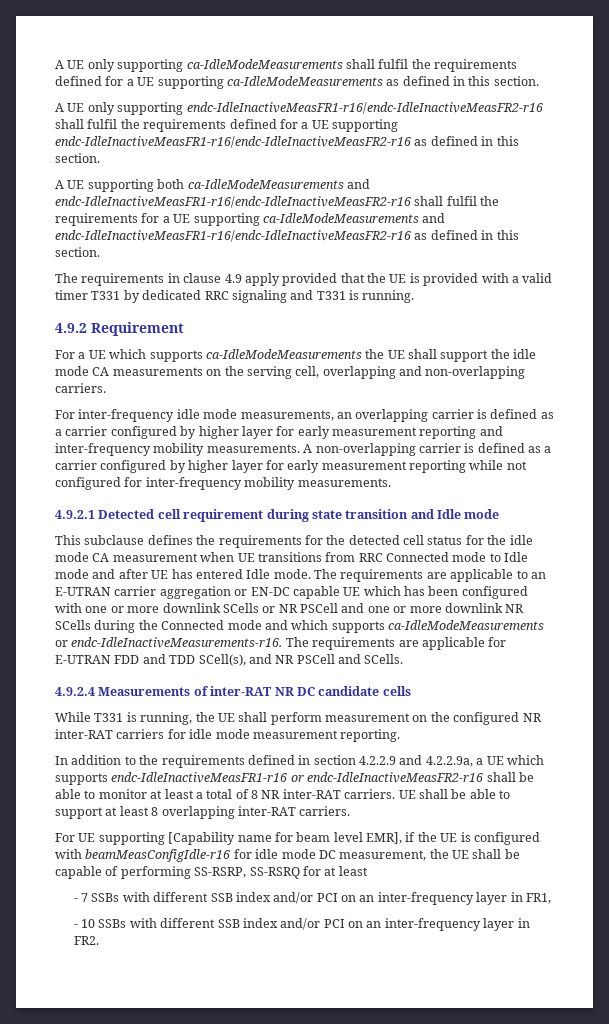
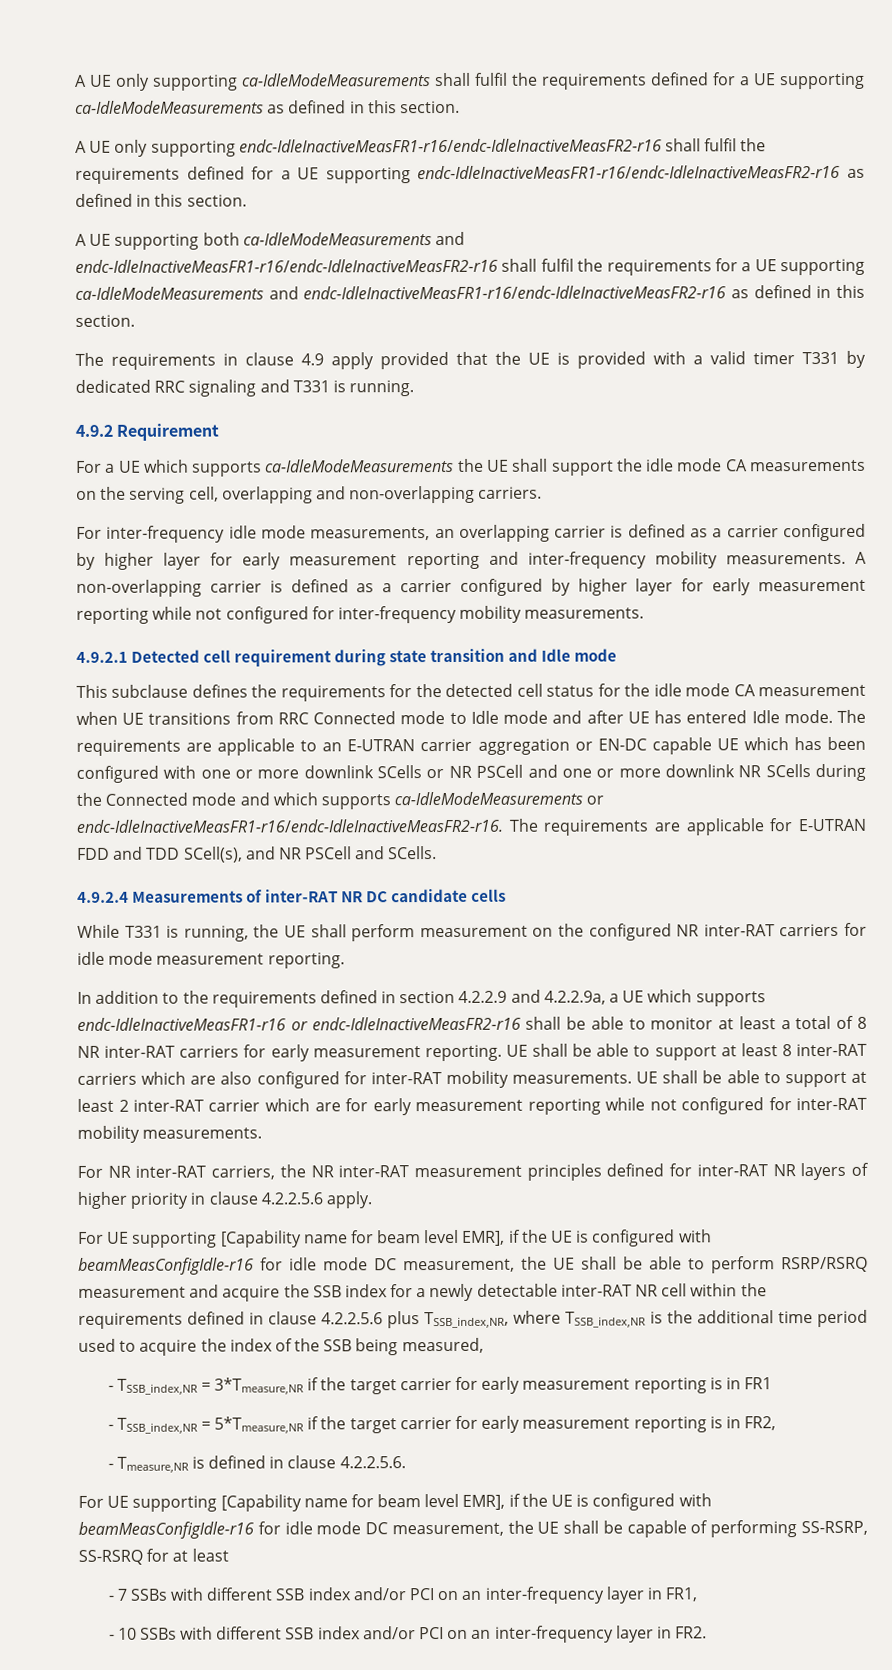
- The requirements are applicable to an E-UTRAN carrier aggregation or EN-DC capable UE which has been configured with one or more downlink SCells or NR PSCell and one or more downlink NR SCells during the Connected mode and which supports ca-IdleModeMeasurements or endc-IdleInactiveMeasurements-r16.
+ The requirements are applicable to an E-UTRAN carrier aggregation or EN-DC capable UE which has been configured with one or more downlink SCells or NR PSCell and one or more downlink NR SCells during the Connected mode and which supports ca-IdleModeMeasurements or endc-IdleInactiveMeasFR1-r16/endc-IdleInactiveMeasFR2-r16.
- In addition to the requirements defined in section 4.2.2.9 and 4.2.2.9a, a UE which supports endc-IdleInactiveMeasFR1-r16 or endc-IdleInactiveMeasFR2-r16 shall be able to monitor at least a total of 8 NR inter-RAT carriers.
+ In addition to the requirements defined in section 4.2.2.9 and 4.2.2.9a, a UE which supports endc-IdleInactiveMeasFR1-r16 or endc-IdleInactiveMeasFR2-r16 shall be able to monitor at least a total of 8 NR inter-RAT carriers for early measurement reporting.
- UE shall be able to support at least 8 overlapping inter-RAT carriers.
+ UE shall be able to support at least 8 inter-RAT carriers which are also configured for inter-RAT mobility measurements. UE shall be able to support at least 2 inter-RAT carrier which are for early measurement reporting while not configured for inter-RAT mobility measurements.
+ For NR inter-RAT carriers, the NR inter-RAT measurement principles defined for inter-RAT NR layers of higher priority in clause 4.2.2.5.6 apply.
+ For UE supporting [Capability name for beam level EMR], if the UE is configured with beamMeasConfigIdle-r16 for idle mode DC measurement, the UE shall be able to perform RSRP/RSRQ measurement and acquire the SSB index for a newly detectable inter-RAT NR cell within the requirements defined in clause 4.2.2.5.6 plus TSSB_index,NR, where TSSB_index,NR is the additional time period used to acquire the index of the SSB being measured,
+ - TSSB_index,NR = 3*Tmeasure,NR if the target carrier for early measurement reporting is in FR1
+ - TSSB_index,NR = 5*Tmeasure,NR if the target carrier for early measurement reporting is in FR2,
+ - Tmeasure,NR is defined in clause 4.2.2.5.6.

